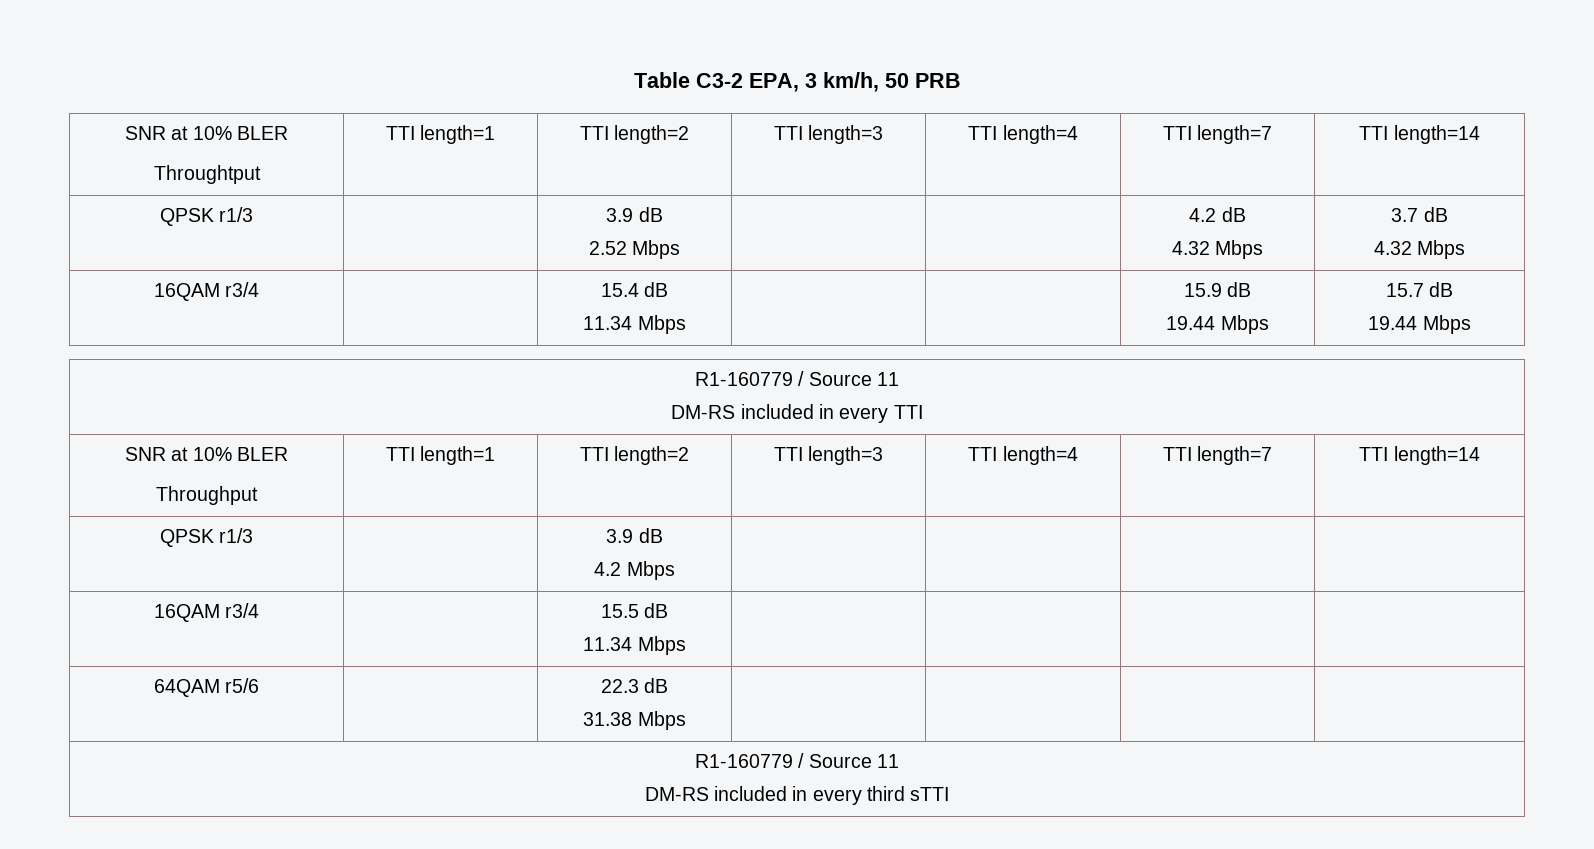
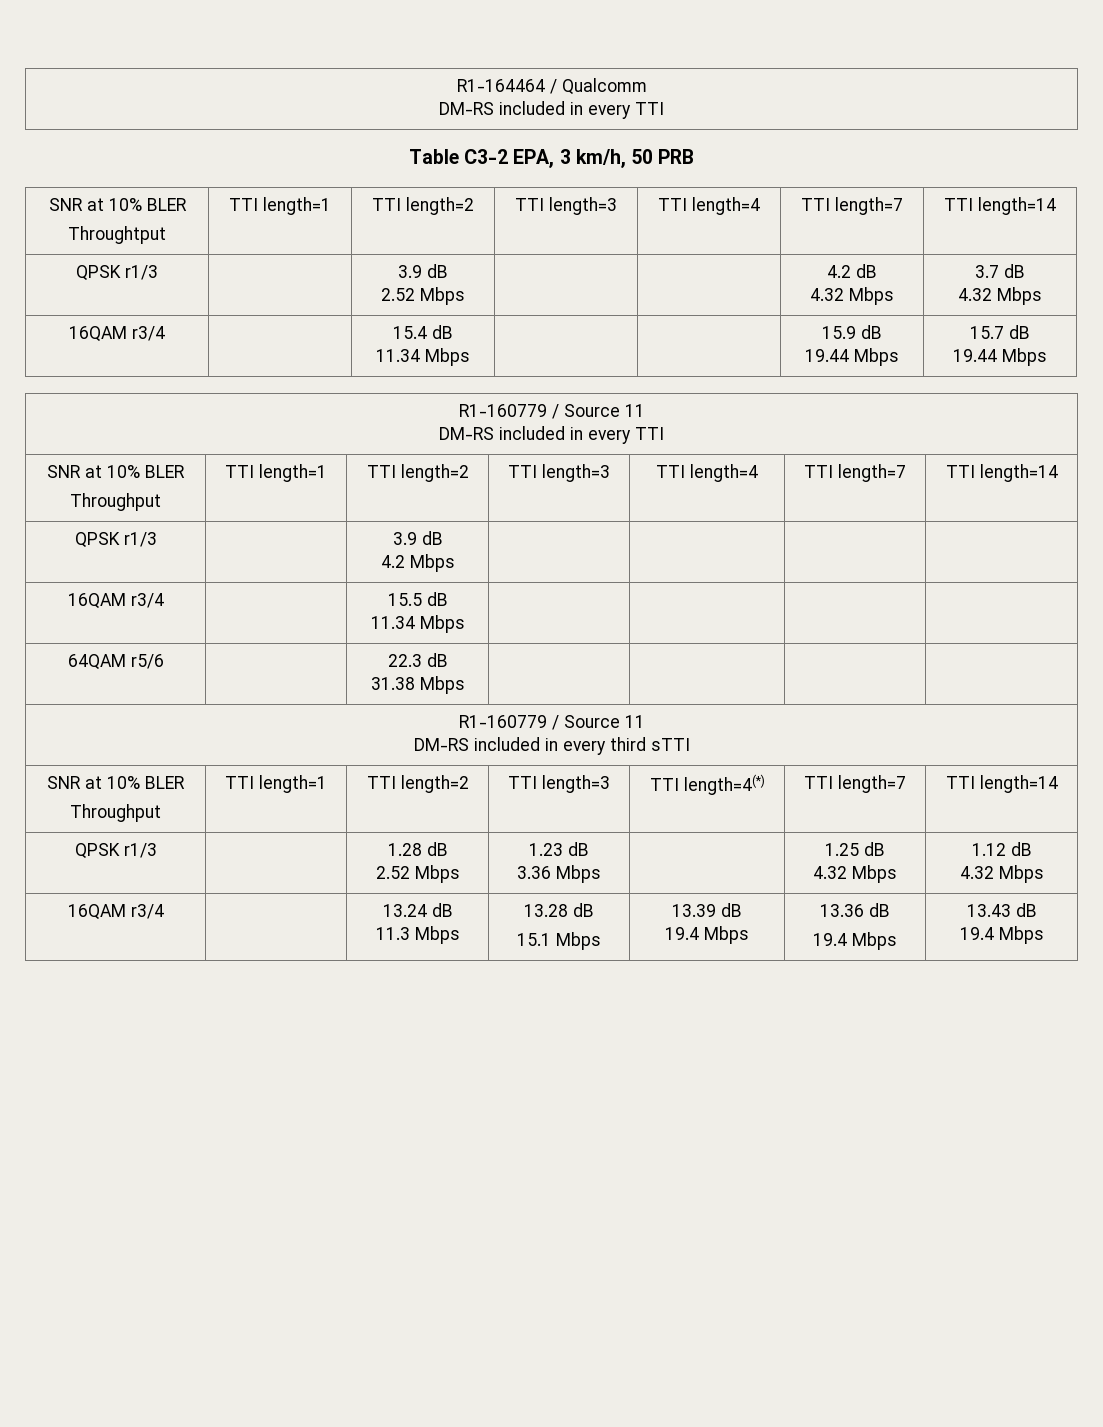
+ R1-164464 / Qualcomm
+ DM-RS included in every TTI
  64QAM r5/6 | | 22.3 dB
  31.38 Mbps | | | |
  R1-160779 / Source 11
  DM-RS included in every third sTTI
+ SNR at 10% BLER
+ Throughput | TTI length=1 | TTI length=2 | TTI length=3 | TTI length=4(*) | TTI length=7 | TTI length=14
+ QPSK r1/3 | | 1.28 dB
+ 2.52 Mbps | 1.23 dB
+ 3.36 Mbps | | 1.25 dB
+ 4.32 Mbps | 1.12 dB
+ 4.32 Mbps
+ 16QAM r3/4 | | 13.24 dB
+ 11.3 Mbps | 13.28 dB
+ 15.1 Mbps | 13.39 dB
+ 19.4 Mbps | 13.36 dB
+ 19.4 Mbps | 13.43 dB
+ 19.4 Mbps

